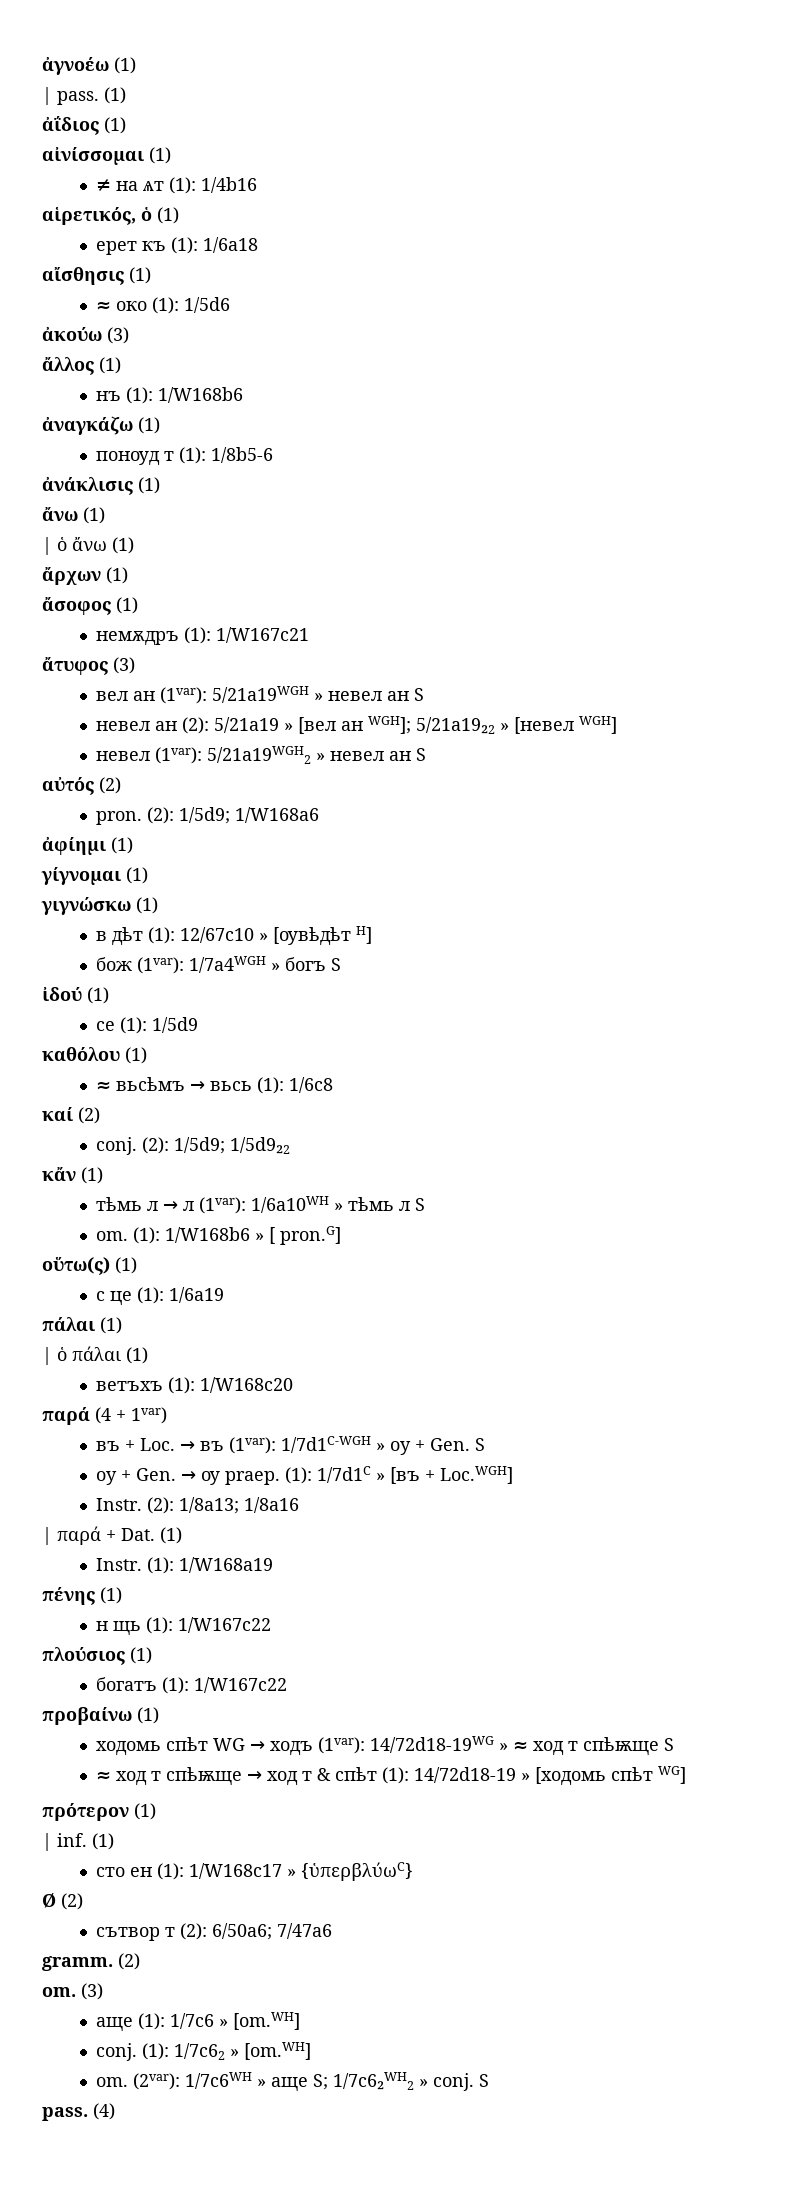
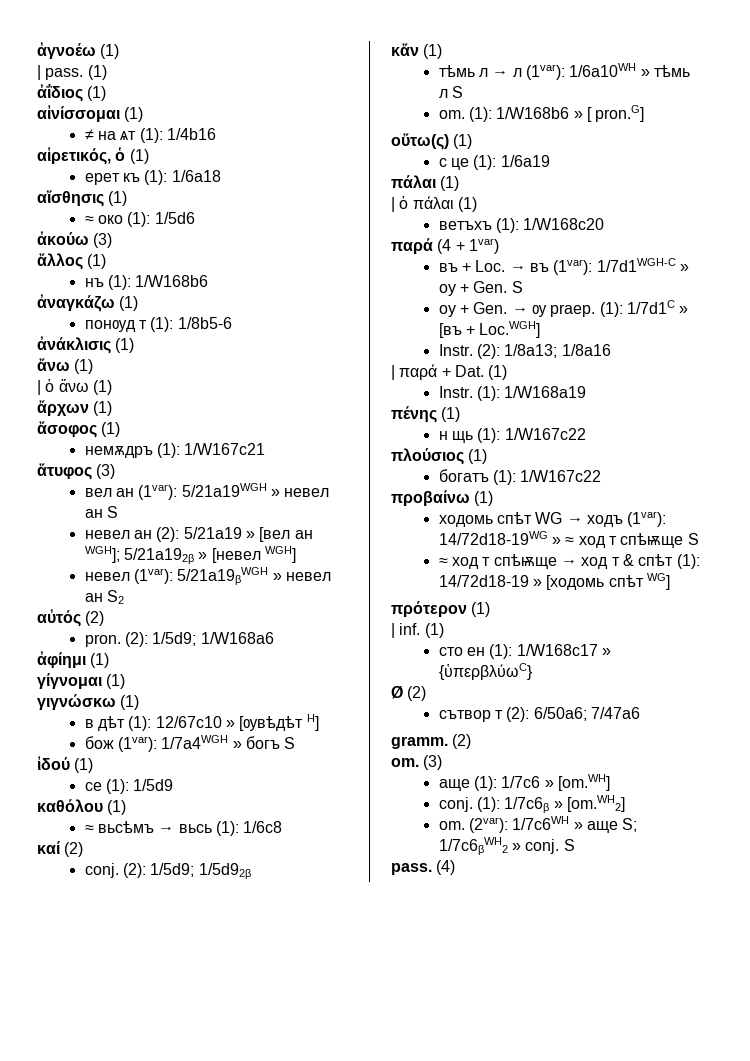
- невел ан (2): 5/21a19 » [вел ан WGH]; 5/21a19₂2 » [невел WGH]
+ невел ан (2): 5/21a19 » [вел ан WGH]; 5/21a192β » [невел WGH]
- невел (1var): 5/21a19WGH2 » невел ан S
+ невел (1var): 5/21a19βWGH » невел ан S2
- (2): 1/5d9; 1/5d9₂2
+ (2): 1/5d9; 1/5d92β
- въ + Loc. → въ (1var): 1/7d1C-WGH » оу + Gen. S
+ въ + Loc. → въ (1var): 1/7d1WGH-C » оу + Gen. S
- (1): 1/7c62 » [om.WH]
+ (1): 1/7c6β » [om.WH2]
- (2var): 1/7c6WH » аще S; 1/7c6₂WH2 » conj.
+ (2var): 1/7c6WH » аще S; 1/7c6βWH2 » conj.

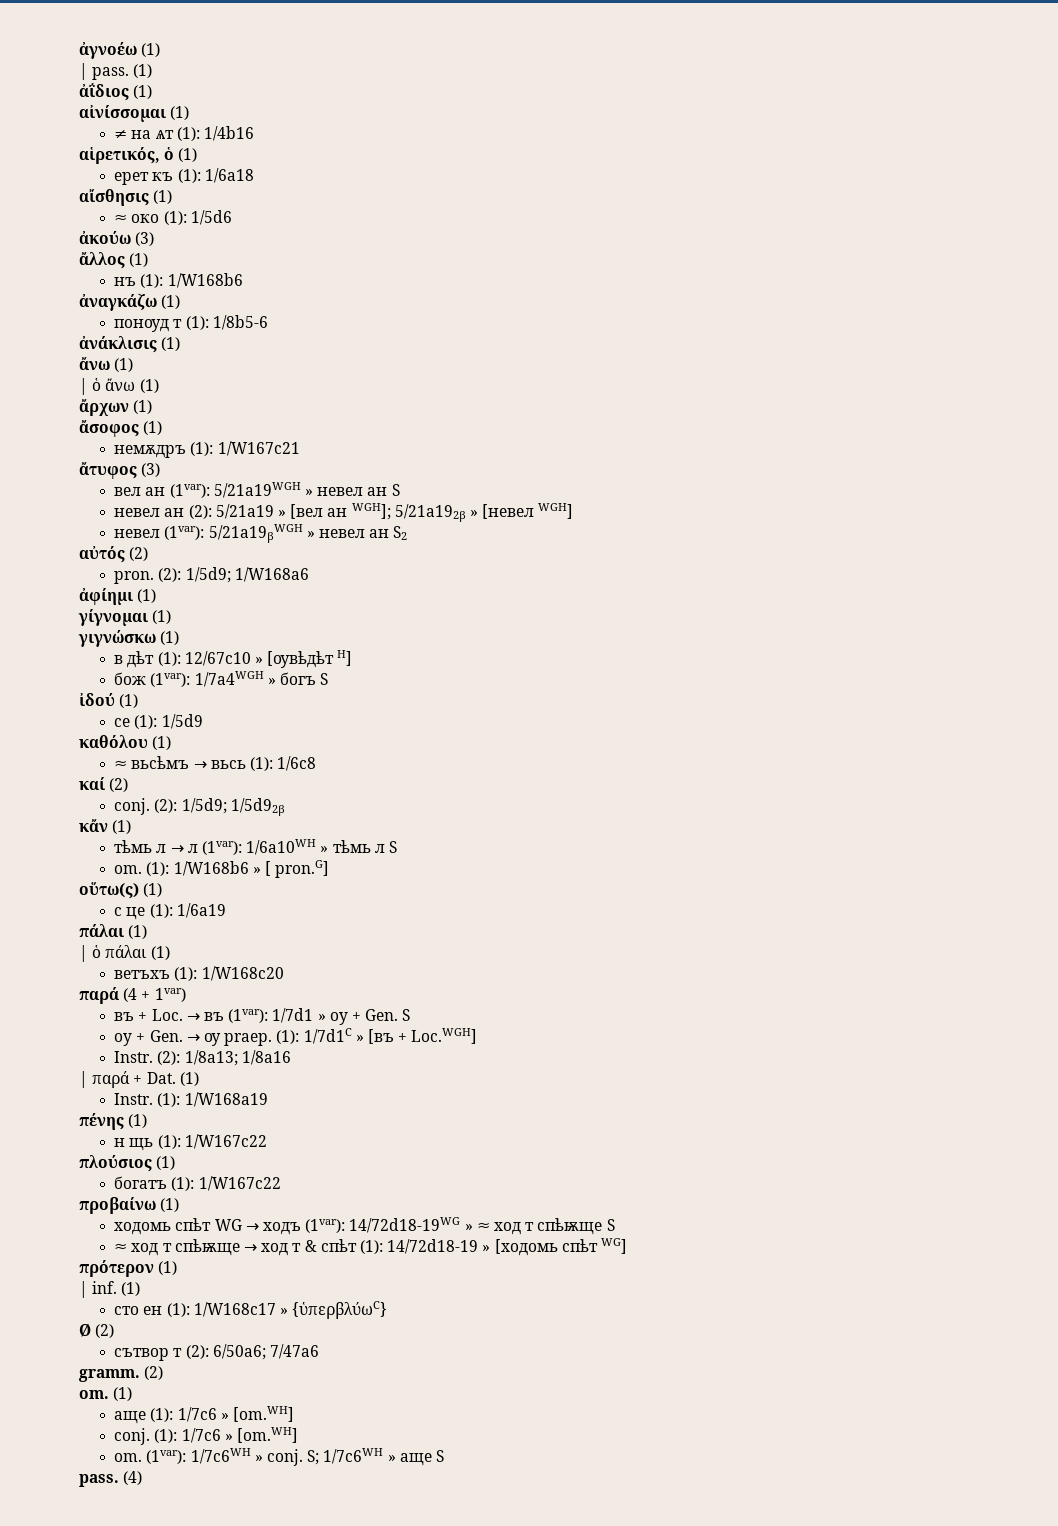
- въ + Loc. → въ (1var): 1/7d1WGH-C » оу + Gen. S
+ въ + Loc. → въ (1var): 1/7d1 » оу + Gen. S
- om. (3)
+ om. (1)
- conj. (1): 1/7c6β » [om.WH2]
- om. (2var): 1/7c6WH » аще S; 1/7c6βWH2 » conj. S
+ conj. (1): 1/7c6 » [om.WH]
+ om. (1var): 1/7c6WH » conj. S; 1/7c6WH » аще S

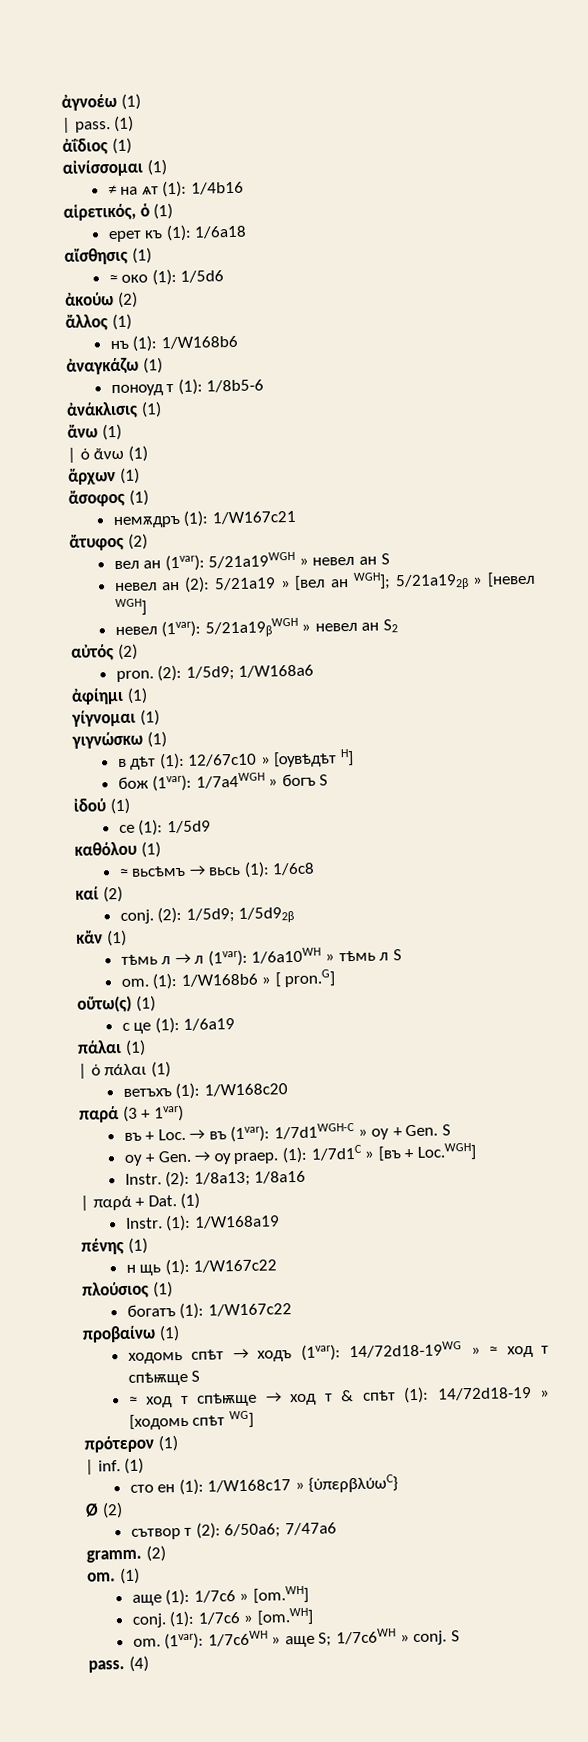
- ἀκούω (3)
+ ἀκούω (2)
- ἄτυφος (3)
+ ἄτυφος (2)
- παρά (4 + 1var)
+ παρά (3 + 1var)
- въ + Loc. → въ (1var): 1/7d1 » оу + Gen. S
+ въ + Loc. → въ (1var): 1/7d1WGH-C » оу + Gen. S
- ходомь спѣт WG → ходъ (1var): 14/72d18-19WG » ≈ ход т спѣѭще S
+ ходомь спѣт → ходъ (1var): 14/72d18-19WG » ≈ ход т спѣѭще S
- (1var): 1/7c6WH » conj. S; 1/7c6WH » аще S
+ (1var): 1/7c6WH » аще S; 1/7c6WH » conj. S

